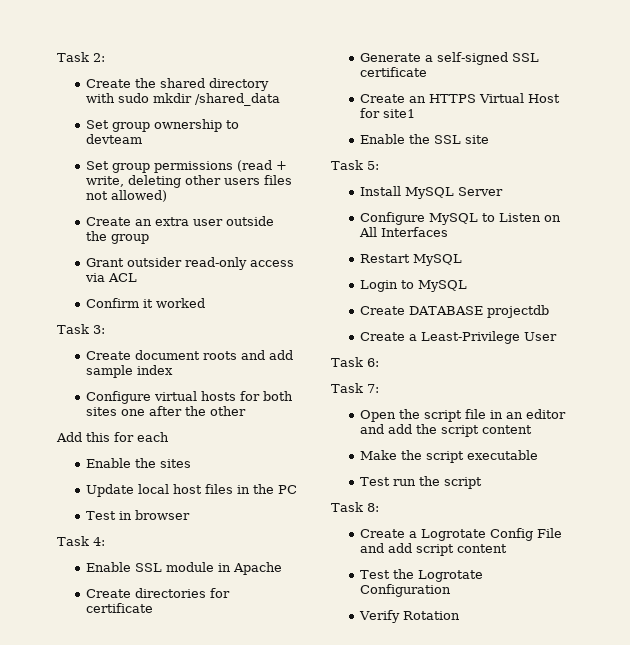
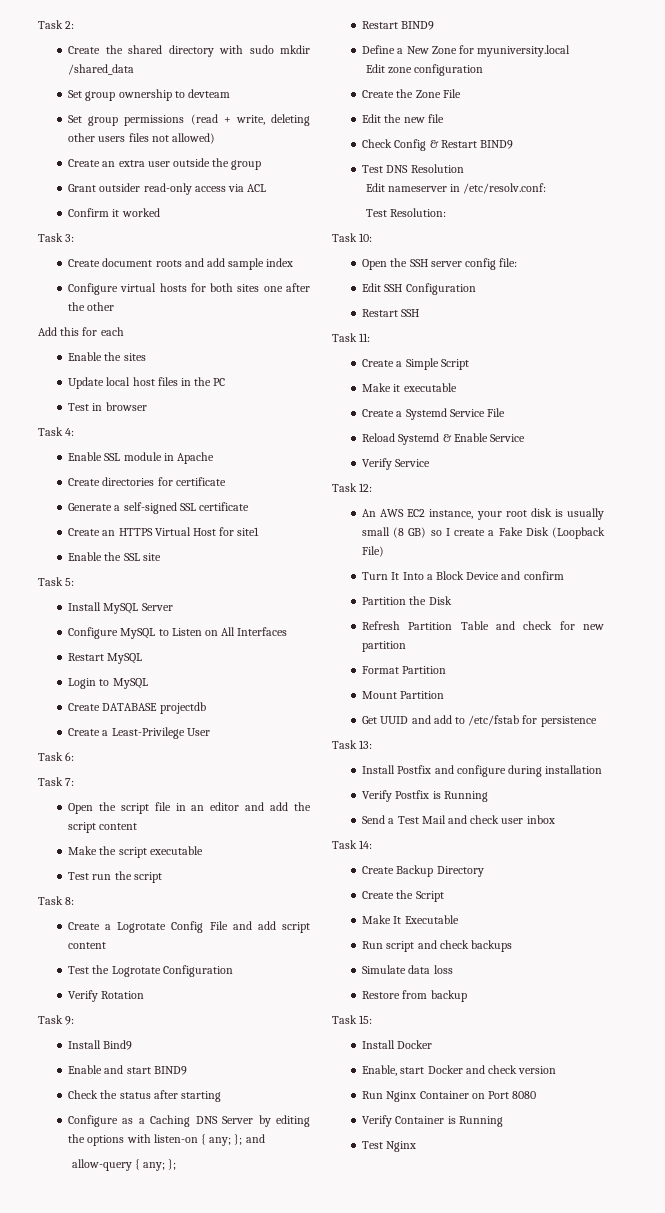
+ Task 9:
+ Install Bind9
+ Enable and start BIND9
+ Check the status after starting
+ Configure as a Caching DNS Server by editing the options with listen-on { any; }; and
+ allow-query { any; };
+ Restart BIND9
+ Define a New Zone for myuniversity.local
+ Edit zone configuration
+ Create the Zone File
+ Edit the new file
+ Check Config & Restart BIND9
+ Test DNS Resolution
+ Edit nameserver in /etc/resolv.conf:
+ Test Resolution:
+ Task 10:
+ Open the SSH server config file:
+ Edit SSH Configuration
+ Restart SSH
+ Task 11:
+ Create a Simple Script
+ Make it executable
+ Create a Systemd Service File
+ Reload Systemd & Enable Service
+ Verify Service
+ Task 12:
+ An AWS EC2 instance, your root disk is usually small (8 GB) so I create a Fake Disk (Loopback File)
+ Turn It Into a Block Device and confirm
+ Partition the Disk
+ Refresh Partition Table and check for new partition
+ Format Partition
+ Mount Partition
+ Get UUID and add to /etc/fstab for persistence
+ Task 13:
+ Install Postfix and configure during installation
+ Verify Postfix is Running
+ Send a Test Mail and check user inbox
+ Task 14:
+ Create Backup Directory
+ Create the Script
+ Make It Executable
+ Run script and check backups
+ Simulate data loss
+ Restore from backup
+ Task 15:
+ Install Docker
+ Enable, start Docker and check version
+ Run Nginx Container on Port 8080
+ Verify Container is Running
+ Test Nginx

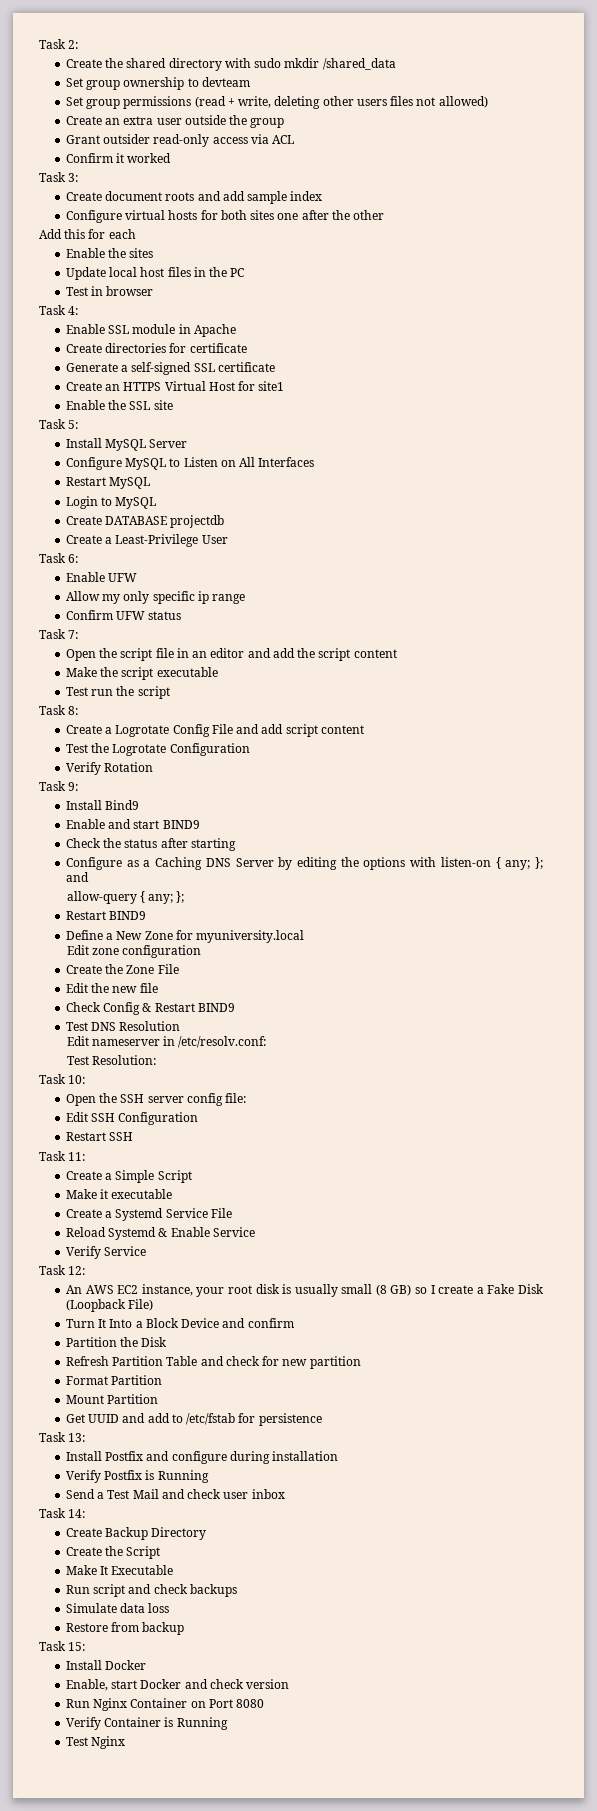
+ Enable UFW
+ Allow my only specific ip range
+ Confirm UFW status

